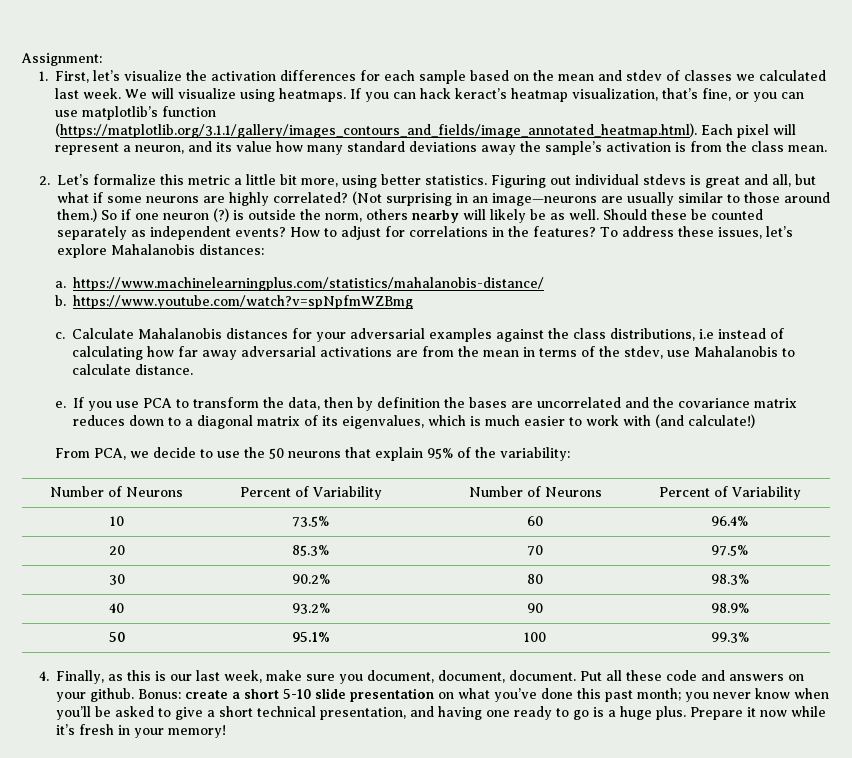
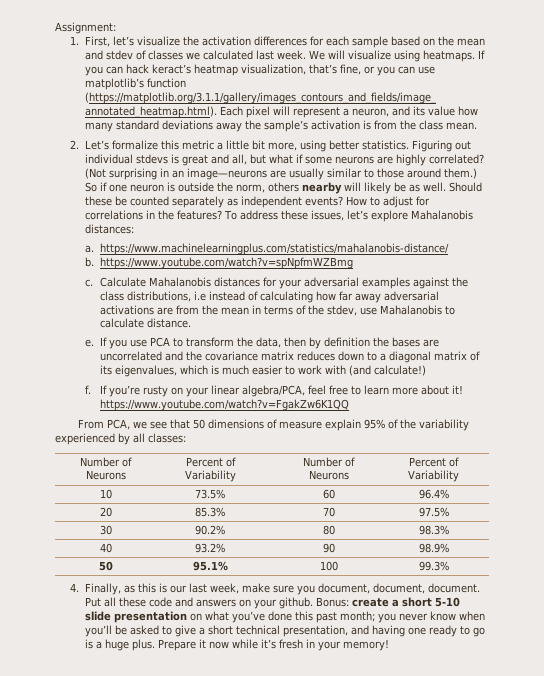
- So if one neuron (?) is outside the norm, others nearby will likely be as well.
+ So if one neuron is outside the norm, others nearby will likely be as well.
- From PCA, we decide to use the 50 neurons that explain 95% of the variability:
+ f. If you’re rusty on your linear algebra/PCA, feel free to learn more about it! https://www.youtube.com/watch?v=FgakZw6K1QQ
+ From PCA, we see that 50 dimensions of measure explain 95% of the variability experienced by all classes:

